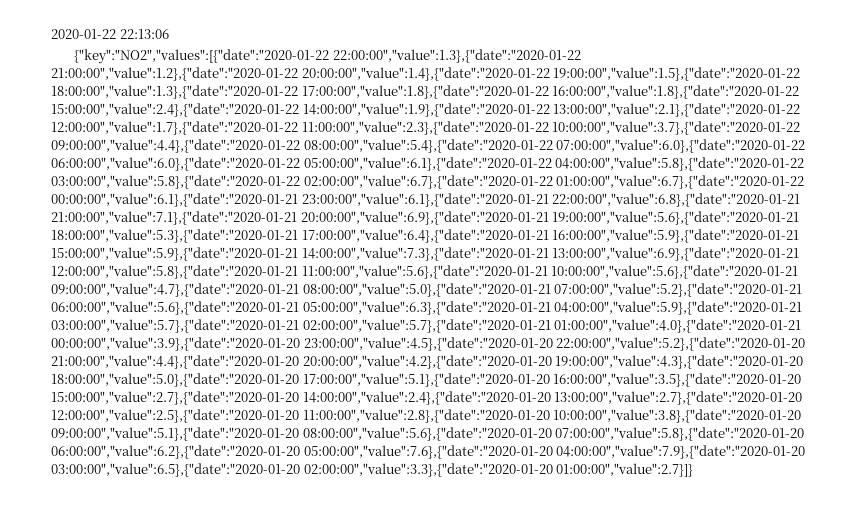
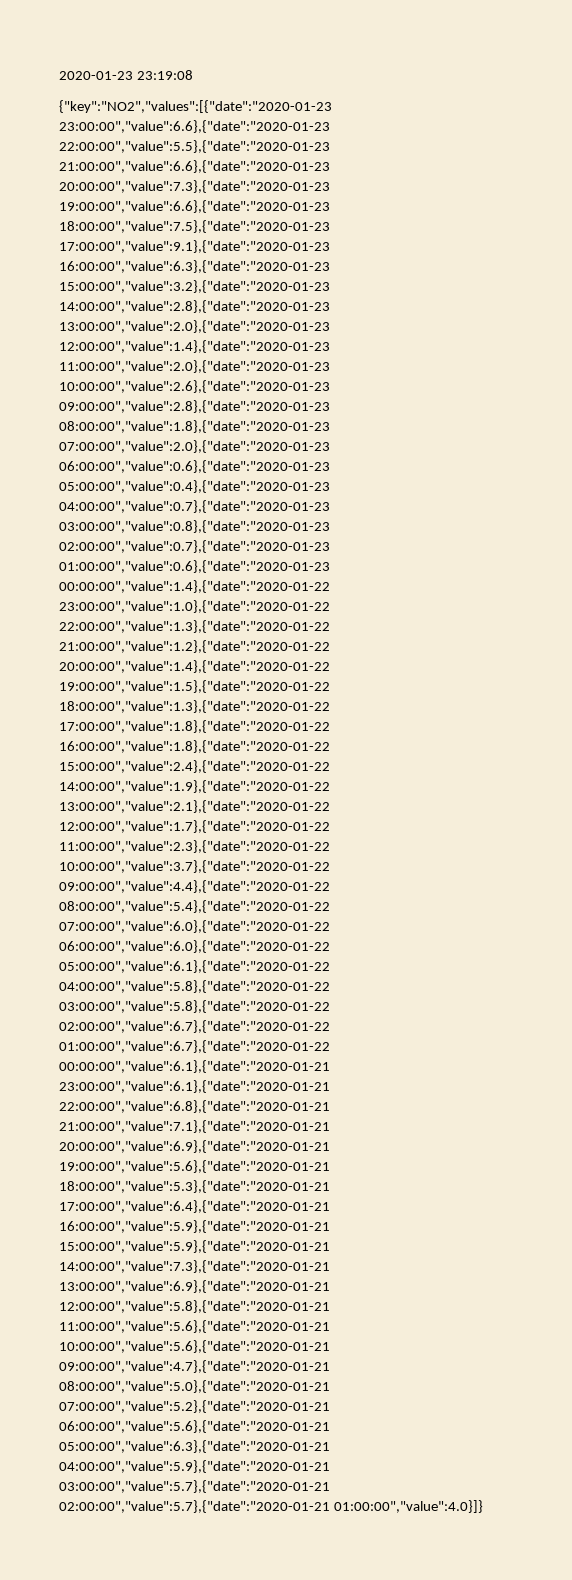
- 2020-01-22 22:13:06
- {"key":"NO2","values":[{"date":"2020-01-22 22:00:00","value":1.3},{"date":"2020-01-22 21:00:00","value":1.2},{"date":"2020-01-22 20:00:00","value":1.4},{"date":"2020-01-22 19:00:00","value":1.5},{"date":"2020-01-22 18:00:00","value":1.3},{"date":"2020-01-22 17:00:00","value":1.8},{"date":"2020-01-22 16:00:00","value":1.8},{"date":"2020-01-22 15:00:00","value":2.4},{"date":"2020-01-22 14:00:00","value":1.9},{"date":"2020-01-22 13:00:00","value":2.1},{"date":"2020-01-22 12:00:00","value":1.7},{"date":"2020-01-22 11:00:00","value":2.3},{"date":"2020-01-22 10:00:00","value":3.7},{"date":"2020-01-22 09:00:00","value":4.4},{"date":"2020-01-22 08:00:00","value":5.4},{"date":"2020-01-22 07:00:00","value":6.0},{"date":"2020-01-22 06:00:00","value":6.0},{"date":"2020-01-22 05:00:00","value":6.1},{"date":"2020-01-22 04:00:00","value":5.8},{"date":"2020-01-22 03:00:00","value":5.8},{"date":"2020-01-22 02:00:00","value":6.7},{"date":"2020-01-22 01:00:00","value":6.7},{"date":"2020-01-22 00:00:00","value":6.1},{"date":"2020-01-21 23:00:00","value":6.1},{"date":"2020-01-21 22:00:00","value":6.8},{"date":"2020-01-21 21:00:00","value":7.1},{"date":"2020-01-21 20:00:00","value":6.9},{"date":"2020-01-21 19:00:00","value":5.6},{"date":"2020-01-21 18:00:00","value":5.3},{"date":"2020-01-21 17:00:00","value":6.4},{"date":"2020-01-21 16:00:00","value":5.9},{"date":"2020-01-21 15:00:00","value":5.9},{"date":"2020-01-21 14:00:00","value":7.3},{"date":"2020-01-21 13:00:00","value":6.9},{"date":"2020-01-21 12:00:00","value":5.8},{"date":"2020-01-21 11:00:00","value":5.6},{"date":"2020-01-21 10:00:00","value":5.6},{"date":"2020-01-21 09:00:00","value":4.7},{"date":"2020-01-21 08:00:00","value":5.0},{"date":"2020-01-21 07:00:00","value":5.2},{"date":"2020-01-21 06:00:00","value":5.6},{"date":"2020-01-21 05:00:00","value":6.3},{"date":"2020-01-21 04:00:00","value":5.9},{"date":"2020-01-21 03:00:00","value":5.7},{"date":"2020-01-21 02:00:00","value":5.7},{"date":"2020-01-21 01:00:00","value":4.0},{"date":"2020-01-21 00:00:00","value":3.9},{"date":"2020-01-20 23:00:00","value":4.5},{"date":"2020-01-20 22:00:00","value":5.2},{"date":"2020-01-20 21:00:00","value":4.4},{"date":"2020-01-20 20:00:00","value":4.2},{"date":"2020-01-20 19:00:00","value":4.3},{"date":"2020-01-20 18:00:00","value":5.0},{"date":"2020-01-20 17:00:00","value":5.1},{"date":"2020-01-20 16:00:00","value":3.5},{"date":"2020-01-20 15:00:00","value":2.7},{"date":"2020-01-20 14:00:00","value":2.4},{"date":"2020-01-20 13:00:00","value":2.7},{"date":"2020-01-20 12:00:00","value":2.5},{"date":"2020-01-20 11:00:00","value":2.8},{"date":"2020-01-20 10:00:00","value":3.8},{"date":"2020-01-20 09:00:00","value":5.1},{"date":"2020-01-20 08:00:00","value":5.6},{"date":"2020-01-20 07:00:00","value":5.8},{"date":"2020-01-20 06:00:00","value":6.2},{"date":"2020-01-20 05:00:00","value":7.6},{"date":"2020-01-20 04:00:00","value":7.9},{"date":"2020-01-20 03:00:00","value":6.5},{"date":"2020-01-20 02:00:00","value":3.3},{"date":"2020-01-20 01:00:00","value":2.7}]}
+ 2020-01-23 23:19:08
+ {"key":"NO2","values":[{"date":"2020-01-23 23:00:00","value":6.6},{"date":"2020-01-23 22:00:00","value":5.5},{"date":"2020-01-23 21:00:00","value":6.6},{"date":"2020-01-23 20:00:00","value":7.3},{"date":"2020-01-23 19:00:00","value":6.6},{"date":"2020-01-23 18:00:00","value":7.5},{"date":"2020-01-23 17:00:00","value":9.1},{"date":"2020-01-23 16:00:00","value":6.3},{"date":"2020-01-23 15:00:00","value":3.2},{"date":"2020-01-23 14:00:00","value":2.8},{"date":"2020-01-23 13:00:00","value":2.0},{"date":"2020-01-23 12:00:00","value":1.4},{"date":"2020-01-23 11:00:00","value":2.0},{"date":"2020-01-23 10:00:00","value":2.6},{"date":"2020-01-23 09:00:00","value":2.8},{"date":"2020-01-23 08:00:00","value":1.8},{"date":"2020-01-23 07:00:00","value":2.0},{"date":"2020-01-23 06:00:00","value":0.6},{"date":"2020-01-23 05:00:00","value":0.4},{"date":"2020-01-23 04:00:00","value":0.7},{"date":"2020-01-23 03:00:00","value":0.8},{"date":"2020-01-23 02:00:00","value":0.7},{"date":"2020-01-23 01:00:00","value":0.6},{"date":"2020-01-23 00:00:00","value":1.4},{"date":"2020-01-22 23:00:00","value":1.0},{"date":"2020-01-22 22:00:00","value":1.3},{"date":"2020-01-22 21:00:00","value":1.2},{"date":"2020-01-22 20:00:00","value":1.4},{"date":"2020-01-22 19:00:00","value":1.5},{"date":"2020-01-22 18:00:00","value":1.3},{"date":"2020-01-22 17:00:00","value":1.8},{"date":"2020-01-22 16:00:00","value":1.8},{"date":"2020-01-22 15:00:00","value":2.4},{"date":"2020-01-22 14:00:00","value":1.9},{"date":"2020-01-22 13:00:00","value":2.1},{"date":"2020-01-22 12:00:00","value":1.7},{"date":"2020-01-22 11:00:00","value":2.3},{"date":"2020-01-22 10:00:00","value":3.7},{"date":"2020-01-22 09:00:00","value":4.4},{"date":"2020-01-22 08:00:00","value":5.4},{"date":"2020-01-22 07:00:00","value":6.0},{"date":"2020-01-22 06:00:00","value":6.0},{"date":"2020-01-22 05:00:00","value":6.1},{"date":"2020-01-22 04:00:00","value":5.8},{"date":"2020-01-22 03:00:00","value":5.8},{"date":"2020-01-22 02:00:00","value":6.7},{"date":"2020-01-22 01:00:00","value":6.7},{"date":"2020-01-22 00:00:00","value":6.1},{"date":"2020-01-21 23:00:00","value":6.1},{"date":"2020-01-21 22:00:00","value":6.8},{"date":"2020-01-21 21:00:00","value":7.1},{"date":"2020-01-21 20:00:00","value":6.9},{"date":"2020-01-21 19:00:00","value":5.6},{"date":"2020-01-21 18:00:00","value":5.3},{"date":"2020-01-21 17:00:00","value":6.4},{"date":"2020-01-21 16:00:00","value":5.9},{"date":"2020-01-21 15:00:00","value":5.9},{"date":"2020-01-21 14:00:00","value":7.3},{"date":"2020-01-21 13:00:00","value":6.9},{"date":"2020-01-21 12:00:00","value":5.8},{"date":"2020-01-21 11:00:00","value":5.6},{"date":"2020-01-21 10:00:00","value":5.6},{"date":"2020-01-21 09:00:00","value":4.7},{"date":"2020-01-21 08:00:00","value":5.0},{"date":"2020-01-21 07:00:00","value":5.2},{"date":"2020-01-21 06:00:00","value":5.6},{"date":"2020-01-21 05:00:00","value":6.3},{"date":"2020-01-21 04:00:00","value":5.9},{"date":"2020-01-21 03:00:00","value":5.7},{"date":"2020-01-21 02:00:00","value":5.7},{"date":"2020-01-21 01:00:00","value":4.0}]}

